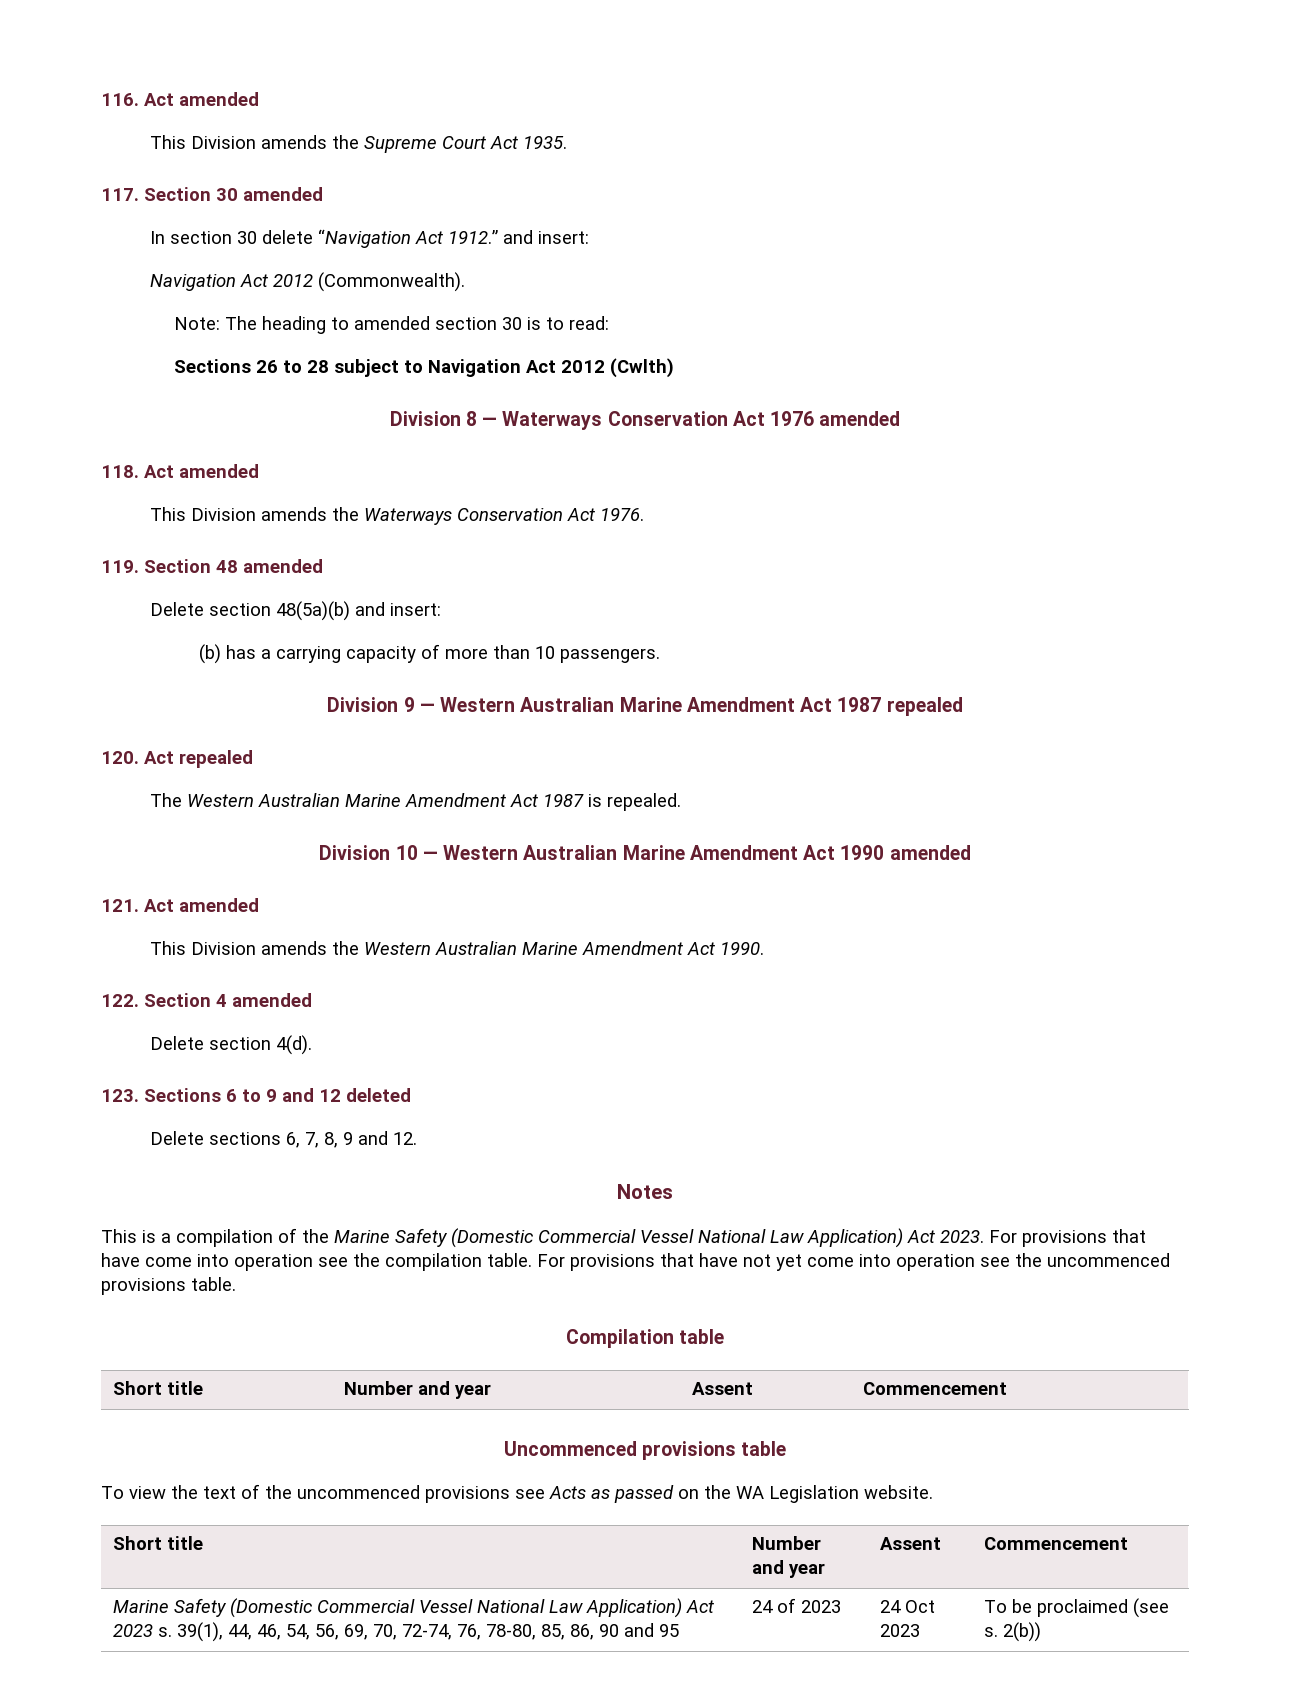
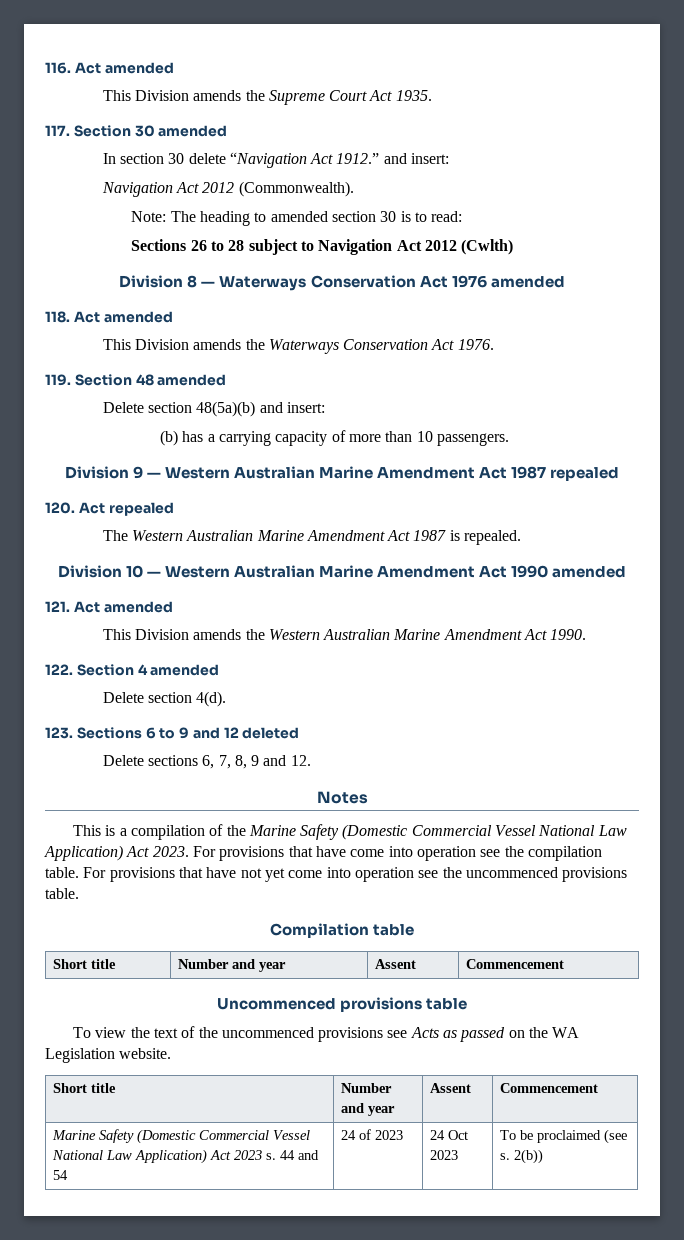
- Marine Safety (Domestic Commercial Vessel National Law Application) Act 2023 s. 39(1), 44, 46, 54, 56, 69, 70, 72-74, 76, 78-80, 85, 86, 90 and 95 | 24 of 2023 | 24 Oct 2023 | To be proclaimed (see s. 2(b))
+ Marine Safety (Domestic Commercial Vessel National Law Application) Act 2023 s. 44 and 54 | 24 of 2023 | 24 Oct 2023 | To be proclaimed (see s. 2(b))

